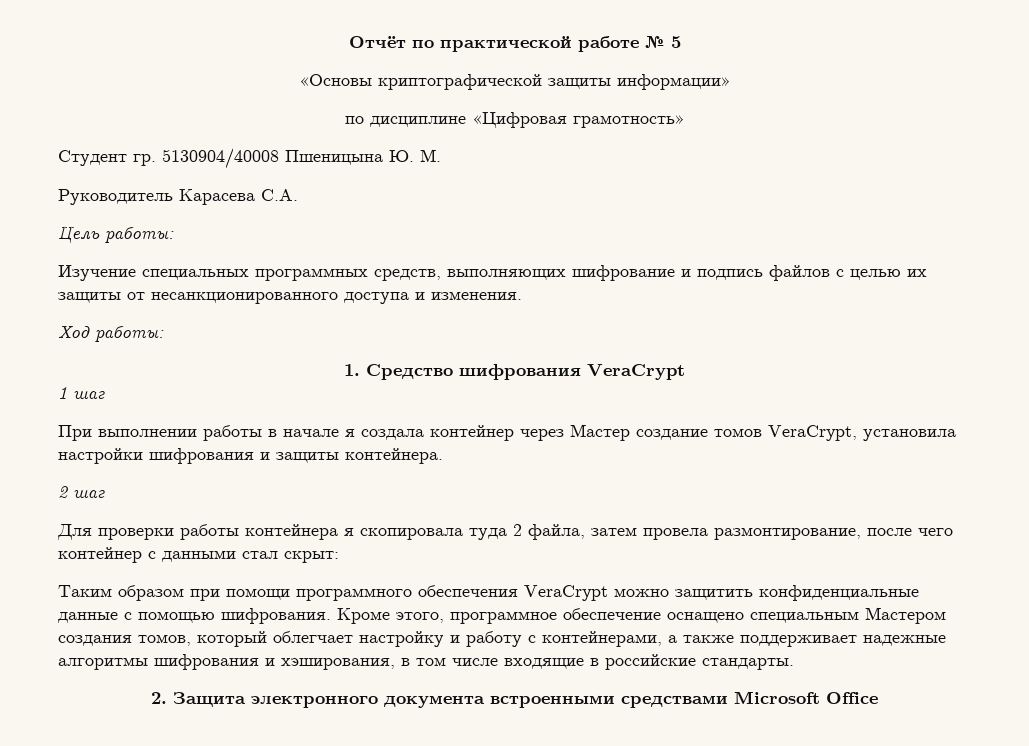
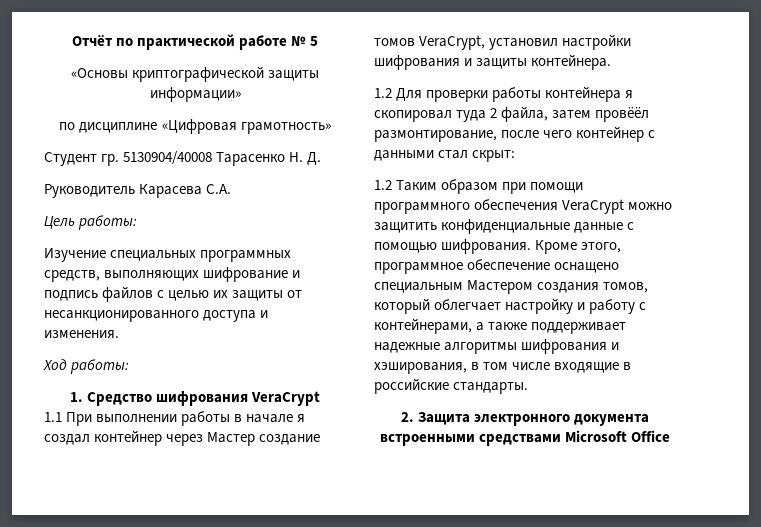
- 5130904/40008 Пшеницына Ю. М.
+ 5130904/40008 Тарасенко Н. Д.
- 1 шаг
- При выполнении работы в начале я создала контейнер через Мастер создание томов VeraCrypt, установила настройки шифрования и защиты контейнера.
+ 1.1 При выполнении работы в начале я создал контейнер через Мастер создание томов VeraCrypt, установил настройки шифрования и защиты контейнера.
- 2 шаг
- Для проверки работы контейнера я скопировала туда 2 файла, затем провела размонтирование, после чего контейнер с данными стал скрыт:
+ 1.2 Для проверки работы контейнера я скопировал туда 2 файла, затем провёёл размонтирование, после чего контейнер с данными стал скрыт:
- Таким образом при помощи программного обеспечения VeraCrypt можно защитить конфиденциальные данные с помощью шифрования.
+ 1.2 Таким образом при помощи программного обеспечения VeraCrypt можно защитить конфиденциальные данные с помощью шифрования.

